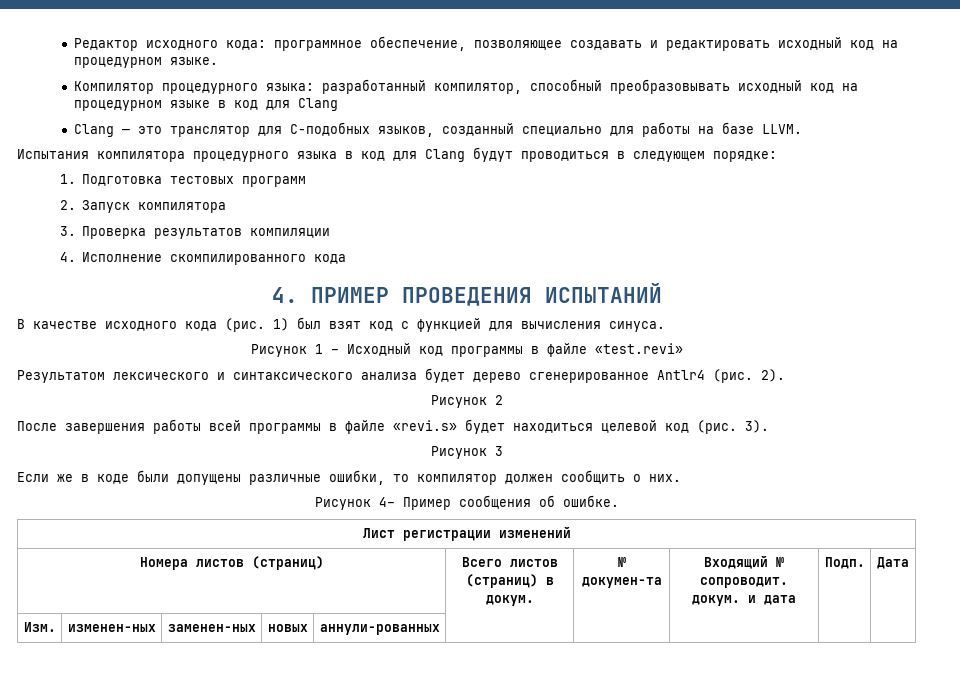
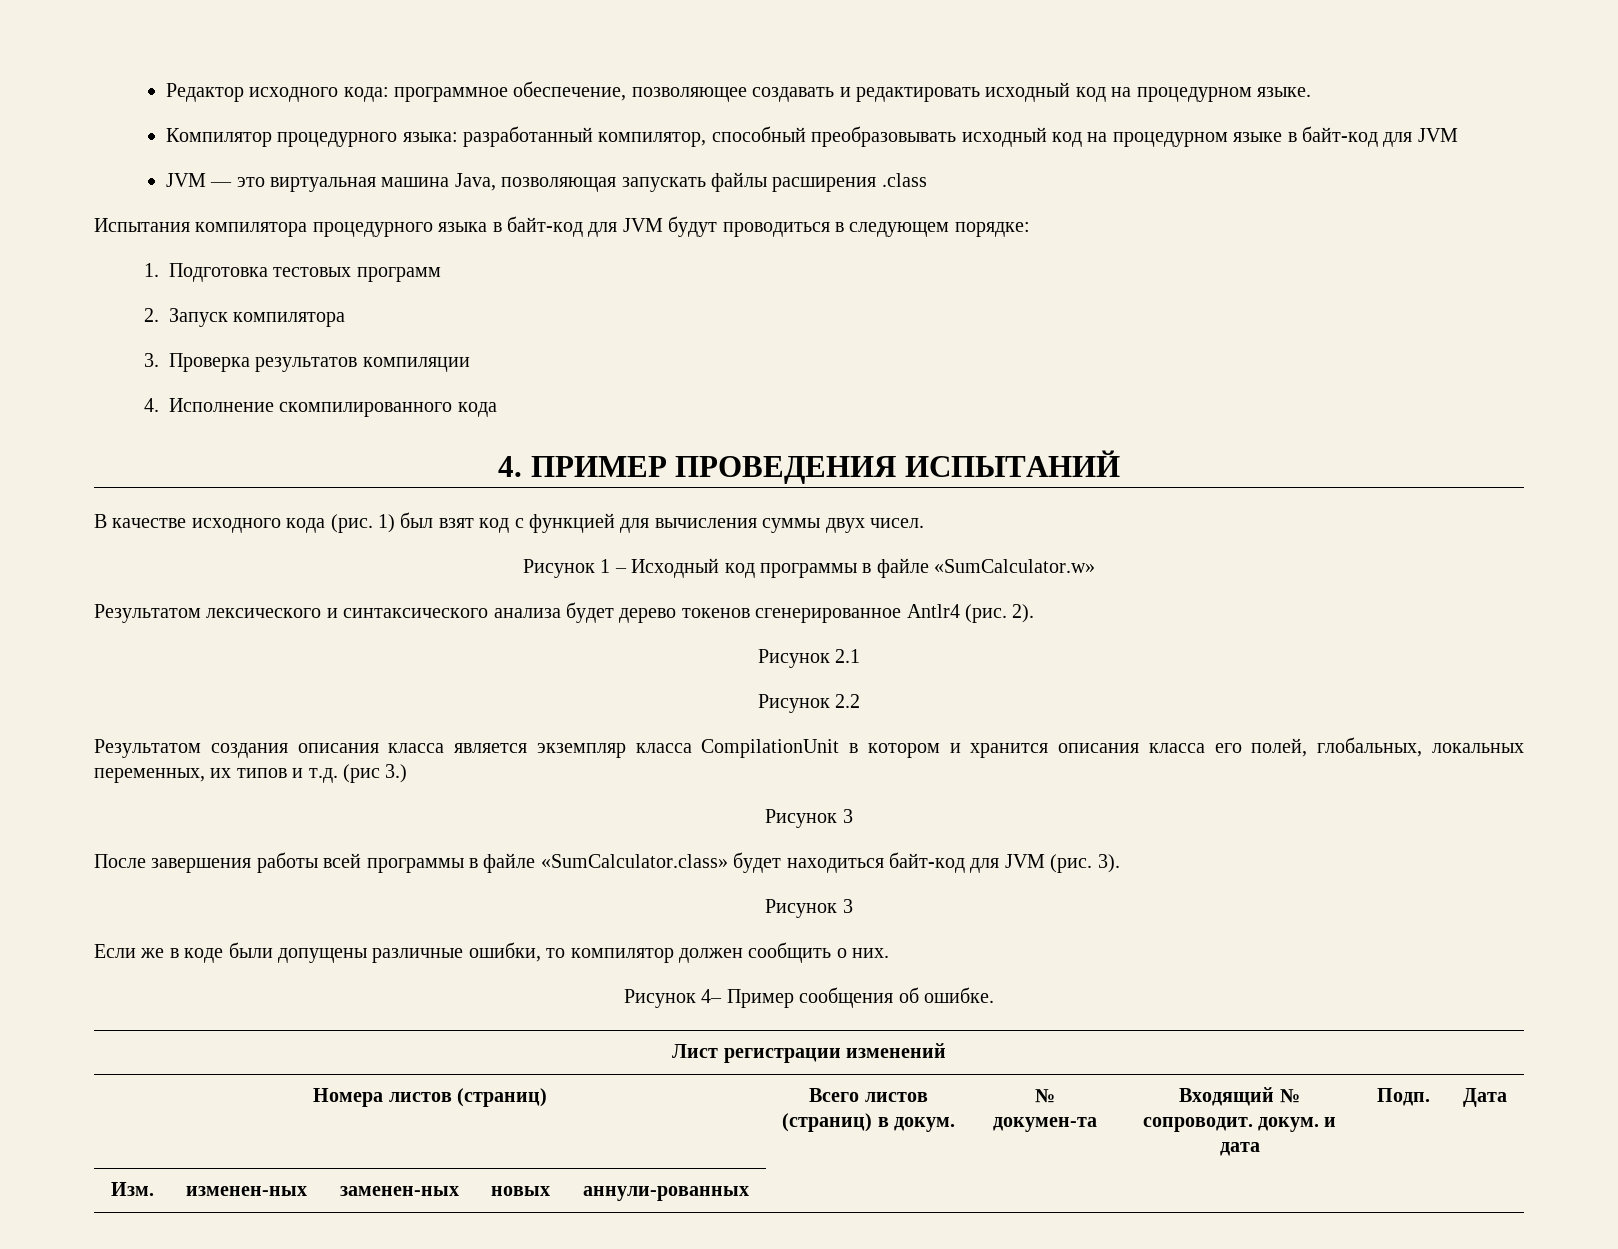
- Компилятор процедурного языка: разработанный компилятор, способный преобразовывать исходный код на процедурном языке в код для Clang
- Clang — это транслятор для C-подобных языков, созданный специально для работы на базе LLVM.
+ Компилятор процедурного языка: разработанный компилятор, способный преобразовывать исходный код на процедурном языке в байт-код для JVM
+ JVM — это виртуальная машина Java, позволяющая запускать файлы расширения .class
- Испытания компилятора процедурного языка в код для Clang будут проводиться в следующем порядке:
+ Испытания компилятора процедурного языка в байт-код для JVM будут проводиться в следующем порядке:
- 1) был взят код с функцией для вычисления синуса.
+ 1) был взят код с функцией для вычисления суммы двух чисел.
- Рисунок 1 – Исходный код программы в файле «test.revi»
+ Рисунок 1 – Исходный код программы в файле «SumCalculator.w»
- Результатом лексического и синтаксического анализа будет дерево сгенерированное Antlr4 (рис.
+ Результатом лексического и синтаксического анализа будет дерево токенов сгенерированное Antlr4 (рис.
- Рисунок 2
+ Рисунок 2.1
+ Рисунок 2.2
+ Результатом создания описания класса является экземпляр класса CompilationUnit в котором и хранится описания класса его полей, глобальных, локальных переменных, их типов и т.д. (рис 3.)
+ Рисунок 3
- После завершения работы всей программы в файле «revi.s» будет находиться целевой код (рис.
+ После завершения работы всей программы в файле «SumCalculator.class» будет находиться байт-код для JVM (рис.

